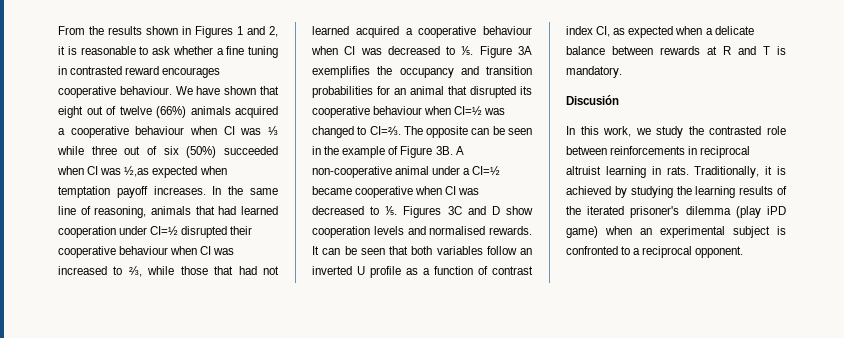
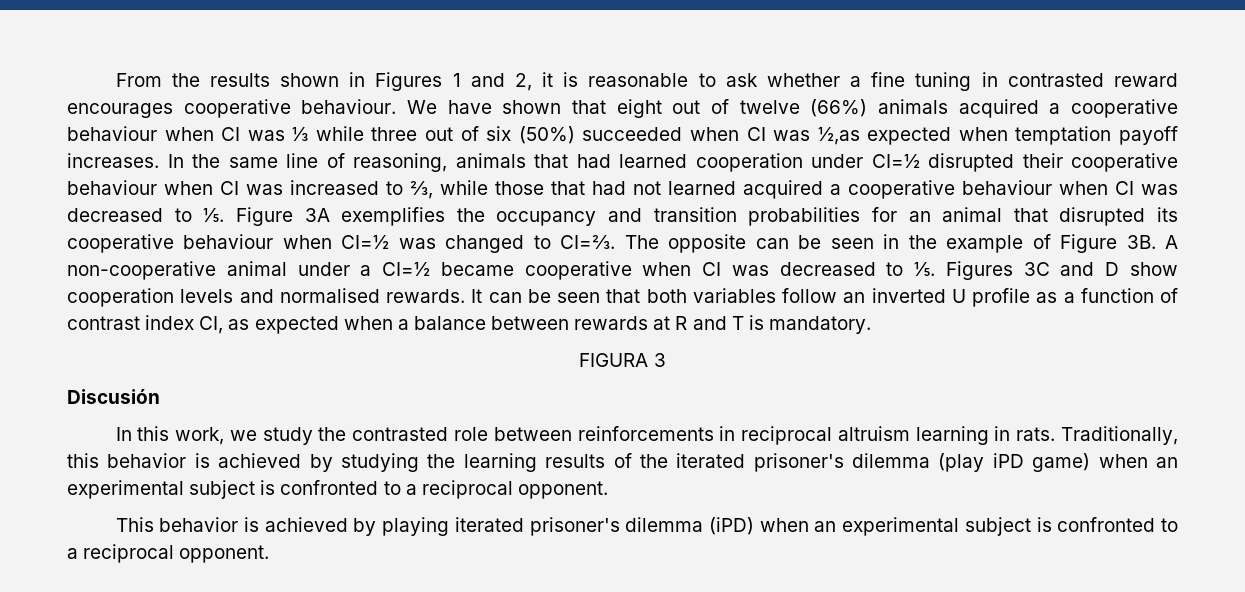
- It can be seen that both variables follow an inverted U profile as a function of contrast index CI, as expected when a delicate balance between rewards at R and T is mandatory.
+ It can be seen that both variables follow an inverted U profile as a function of contrast index CI, as expected when a balance between rewards at R and T is mandatory.
+ FIGURA 3
- In this work, we study the contrasted role between reinforcements in reciprocal altruist learning in rats.
+ In this work, we study the contrasted role between reinforcements in reciprocal altruism learning in rats.
- Traditionally, it is achieved by studying the learning results of the iterated prisoner's dilemma (play iPD game) when an experimental subject is confronted to a reciprocal opponent.
+ Traditionally, this behavior is achieved by studying the learning results of the iterated prisoner's dilemma (play iPD game) when an experimental subject is confronted to a reciprocal opponent.
+ This behavior is achieved by playing iterated prisoner's dilemma (iPD) when an experimental subject is confronted to a reciprocal opponent.

